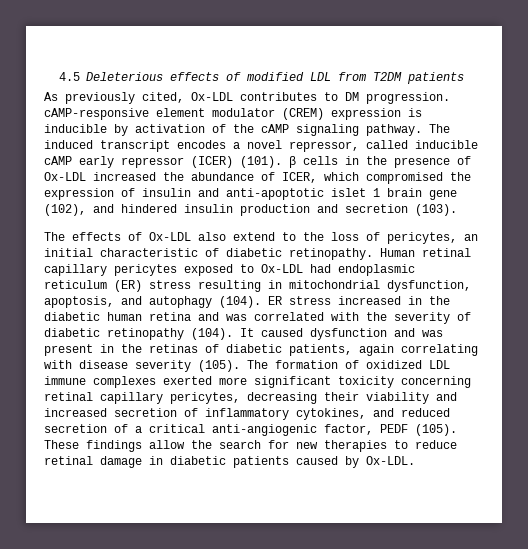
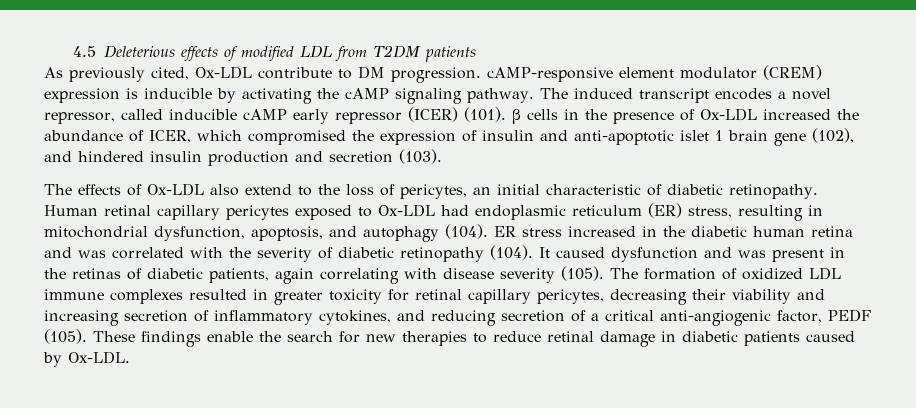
- As previously cited, Ox-LDL contributes to DM progression. cAMP-responsive element modulator (CREM) expression is inducible by activation of the cAMP signaling pathway.
+ As previously cited, Ox-LDL contribute to DM progression. cAMP-responsive element modulator (CREM) expression is inducible by activating the cAMP signaling pathway.
- Human retinal capillary pericytes exposed to Ox-LDL had endoplasmic reticulum (ER) stress resulting in mitochondrial dysfunction, apoptosis, and autophagy (104).
+ Human retinal capillary pericytes exposed to Ox-LDL had endoplasmic reticulum (ER) stress, resulting in mitochondrial dysfunction, apoptosis, and autophagy (104).
- The formation of oxidized LDL immune complexes exerted more significant toxicity concerning retinal capillary pericytes, decreasing their viability and increased secretion of inflammatory cytokines, and reduced secretion of a critical anti-angiogenic factor, PEDF (105).
+ The formation of oxidized LDL immune complexes resulted in greater toxicity for retinal capillary pericytes, decreasing their viability and increasing secretion of inflammatory cytokines, and reducing secretion of a critical anti-angiogenic factor, PEDF (105).
- These findings allow the search for new therapies to reduce retinal damage in diabetic patients caused by Ox-LDL.
+ These findings enable the search for new therapies to reduce retinal damage in diabetic patients caused by Ox-LDL.

